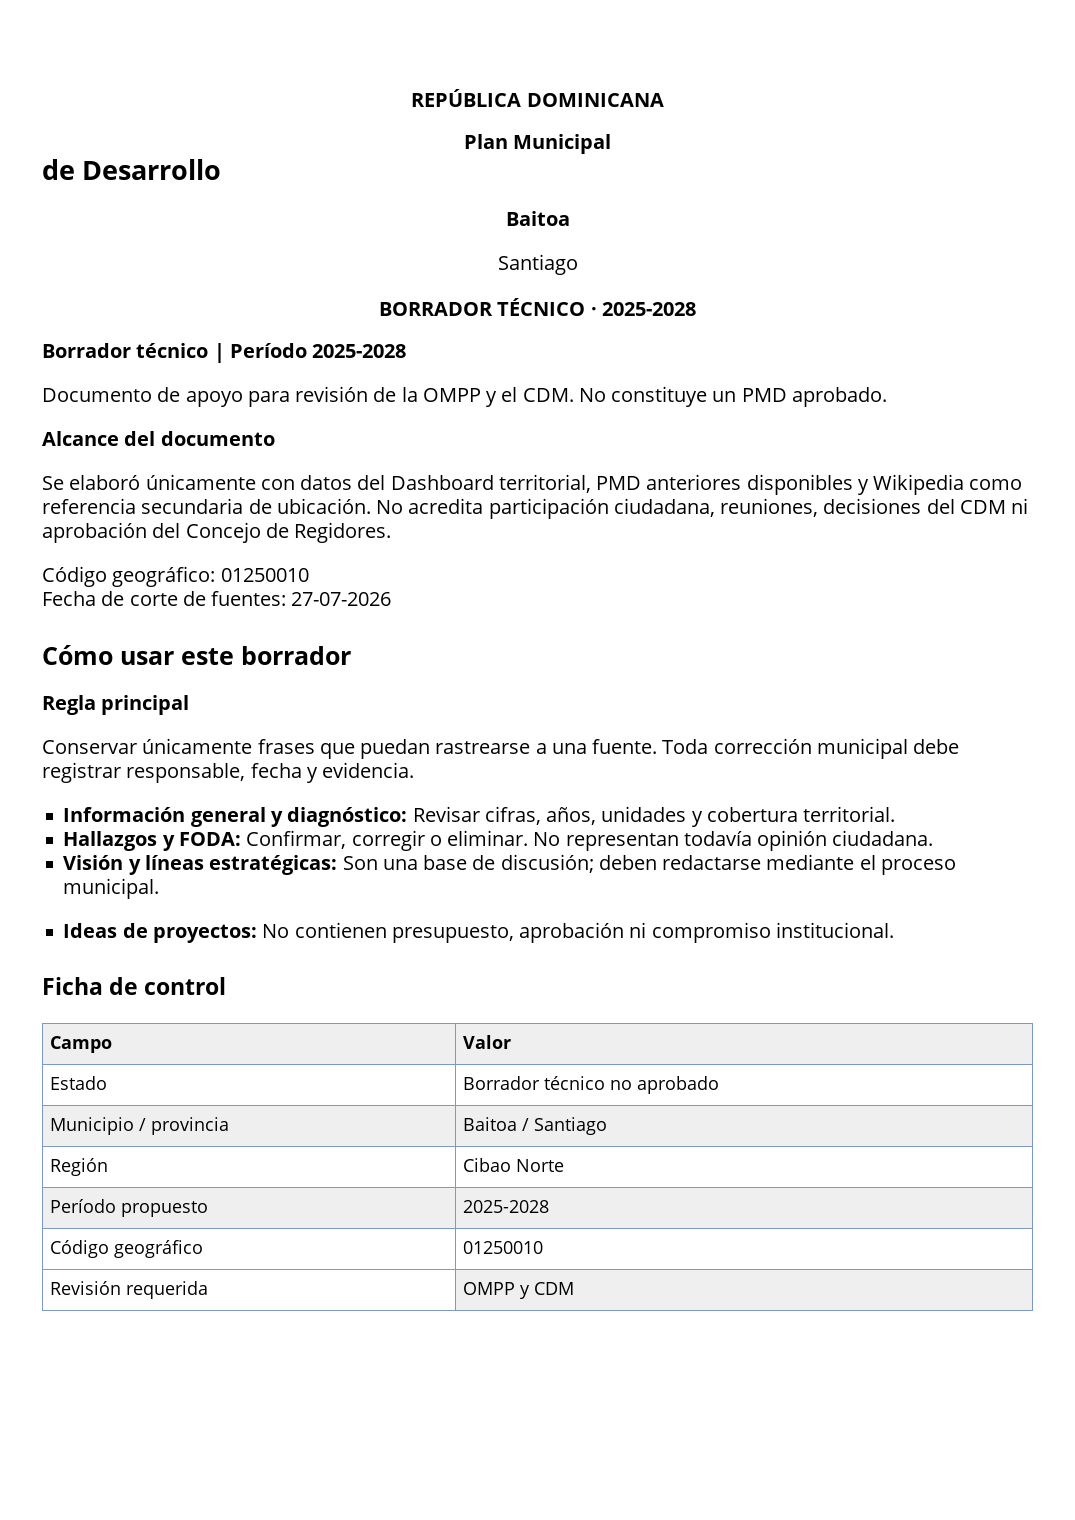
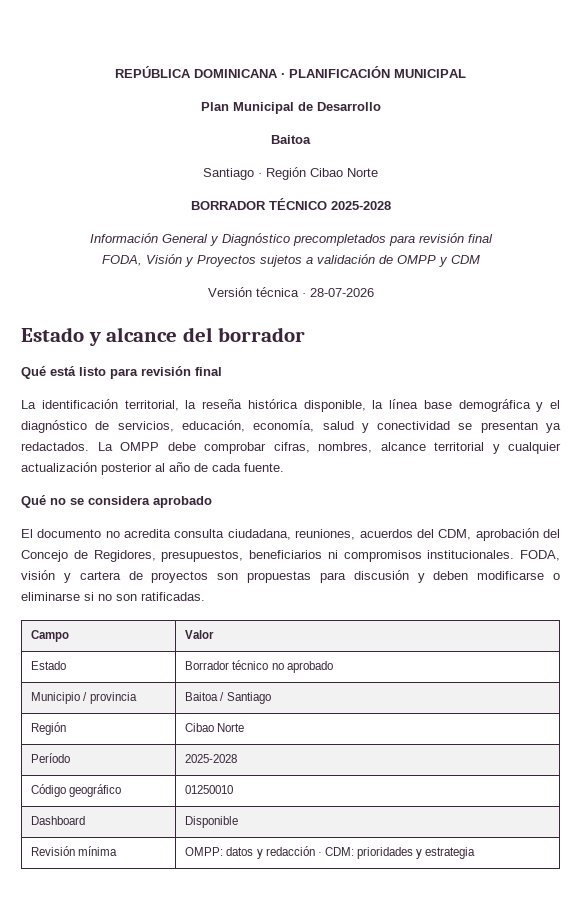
- REPÚBLICA DOMINICANA
+ REPÚBLICA DOMINICANA · PLANIFICACIÓN MUNICIPAL
- Plan Municipal
- de Desarrollo
+ Plan Municipal de Desarrollo
  Baitoa
- Santiago
+ Santiago · Región Cibao Norte
- BORRADOR TÉCNICO · 2025-2028
- Borrador técnico | Período 2025-2028
- Documento de apoyo para revisión de la OMPP y el CDM. No constituye un PMD aprobado.
- Alcance del documento
- Se elaboró únicamente con datos del Dashboard territorial, PMD anteriores disponibles y Wikipedia como referencia secundaria de ubicación. No acredita participación ciudadana, reuniones, decisiones del CDM ni aprobación del Concejo de Regidores.
- Código geográfico: 01250010
- Fecha de corte de fuentes: 27-07-2026
- Cómo usar este borrador
- Regla principal
- Conservar únicamente frases que puedan rastrearse a una fuente. Toda corrección municipal debe registrar responsable, fecha y evidencia.
- Información general y diagnóstico: Revisar cifras, años, unidades y cobertura territorial.
- Hallazgos y FODA: Confirmar, corregir o eliminar. No representan todavía opinión ciudadana.
- Visión y líneas estratégicas: Son una base de discusión; deben redactarse mediante el proceso municipal.
- Ideas de proyectos: No contienen presupuesto, aprobación ni compromiso institucional.
- Ficha de control
+ BORRADOR TÉCNICO 2025-2028
+ Información General y Diagnóstico precompletados para revisión final
+ FODA, Visión y Proyectos sujetos a validación de OMPP y CDM
+ Versión técnica · 28-07-2026
+ Estado y alcance del borrador
+ Qué está listo para revisión final
+ La identificación territorial, la reseña histórica disponible, la línea base demográfica y el diagnóstico de servicios, educación, economía, salud y conectividad se presentan ya redactados. La OMPP debe comprobar cifras, nombres, alcance territorial y cualquier actualización posterior al año de cada fuente.
+ Qué no se considera aprobado
+ El documento no acredita consulta ciudadana, reuniones, acuerdos del CDM, aprobación del Concejo de Regidores, presupuestos, beneficiarios ni compromisos institucionales. FODA, visión y cartera de proyectos son propuestas para discusión y deben modificarse o eliminarse si no son ratificadas.
- Período propuesto | 2025-2028
+ Período | 2025-2028
+ Dashboard | Disponible
- Revisión requerida | OMPP y CDM
+ Revisión mínima | OMPP: datos y redacción · CDM: prioridades y estrategia

